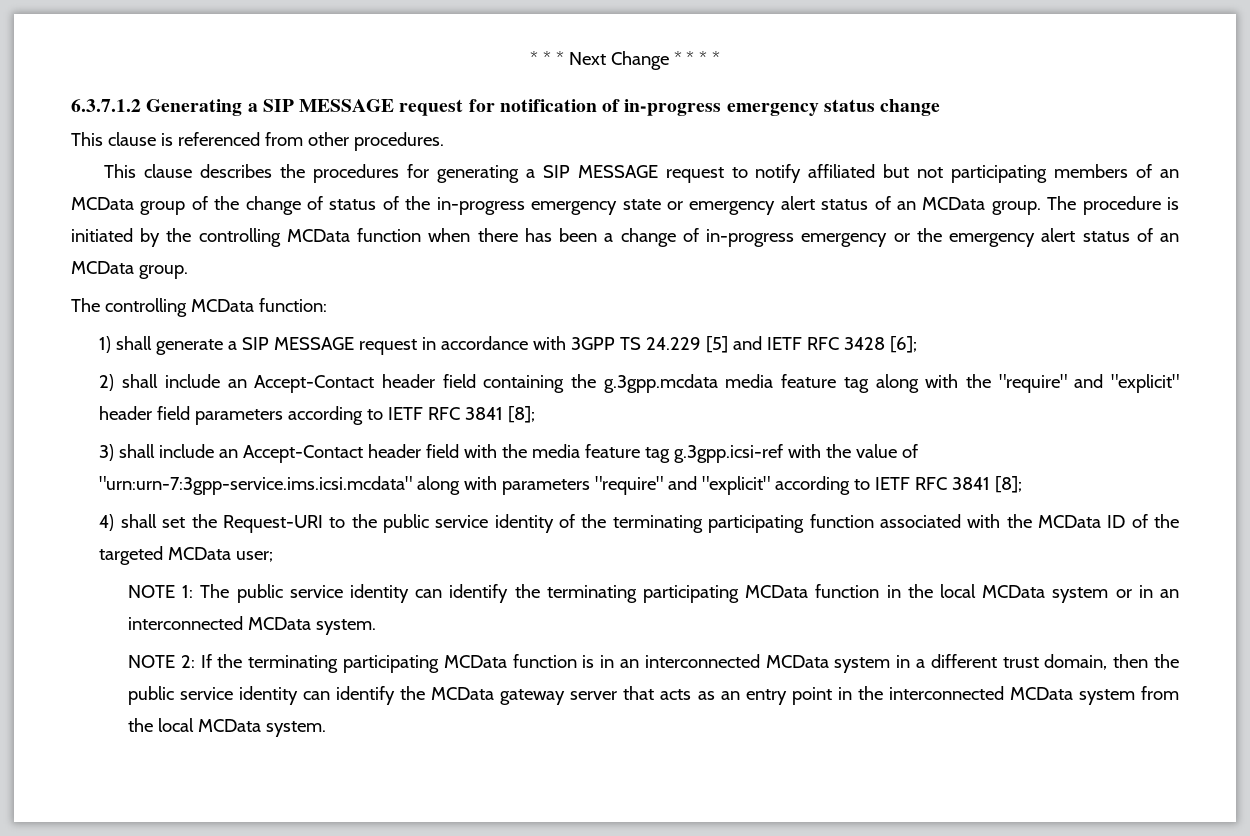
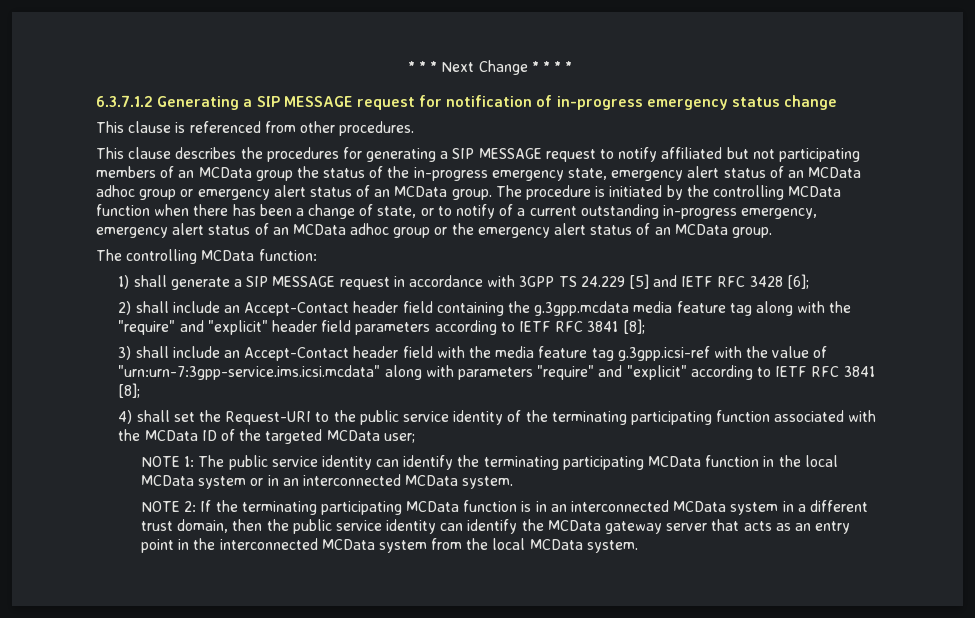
- This clause describes the procedures for generating a SIP MESSAGE request to notify affiliated but not participating members of an MCData group of the change of status of the in-progress emergency state or emergency alert status of an MCData group.
+ This clause describes the procedures for generating a SIP MESSAGE request to notify affiliated but not participating members of an MCData group the status of the in-progress emergency state, emergency alert status of an MCData adhoc group or emergency alert status of an MCData group.
- The procedure is initiated by the controlling MCData function when there has been a change of in-progress emergency or the emergency alert status of an MCData group.
+ The procedure is initiated by the controlling MCData function when there has been a change of state, or to notify of a current outstanding in-progress emergency, emergency alert status of an MCData adhoc group or the emergency alert status of an MCData group.

